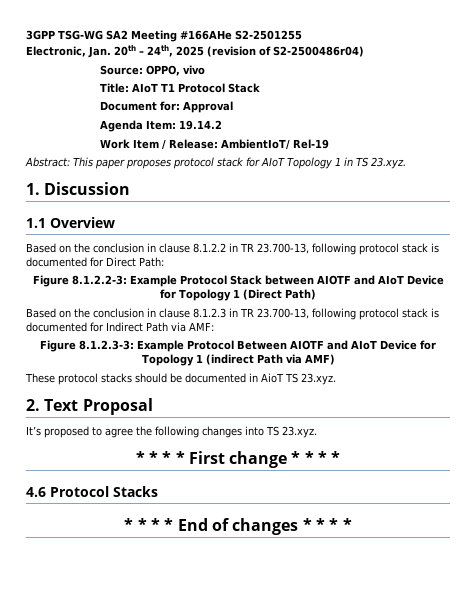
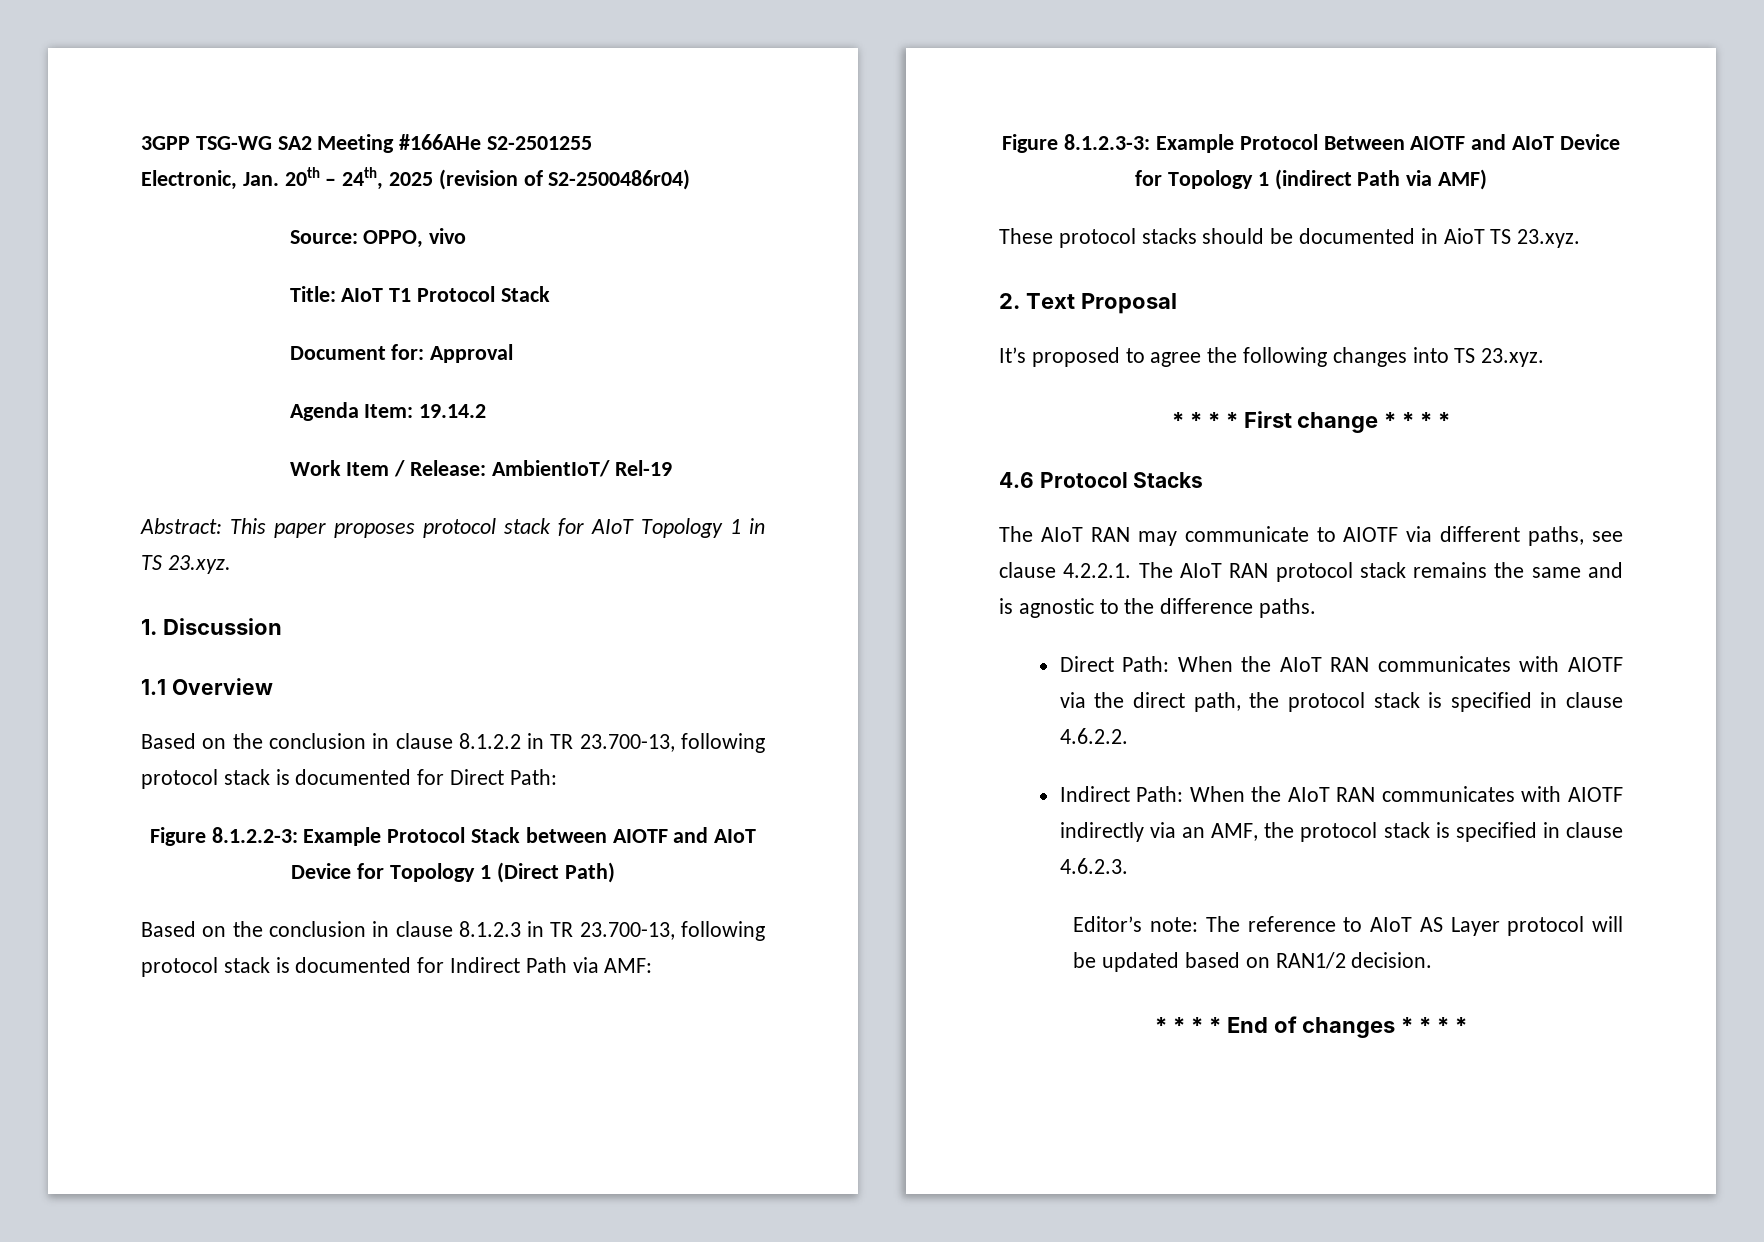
+ The AIoT RAN may communicate to AIOTF via different paths, see clause 4.2.2.1. The AIoT RAN protocol stack remains the same and is agnostic to the difference paths.
+ Direct Path: When the AIoT RAN communicates with AIOTF via the direct path, the protocol stack is specified in clause 4.6.2.2.
+ Indirect Path: When the AIoT RAN communicates with AIOTF indirectly via an AMF, the protocol stack is specified in clause 4.6.2.3.
+ Editor’s note: The reference to AIoT AS Layer protocol will be updated based on RAN1/2 decision.

